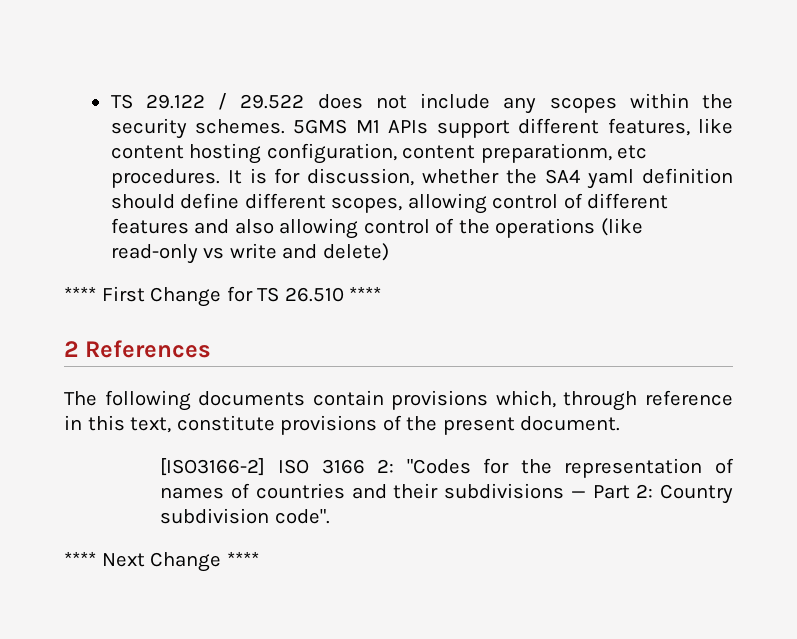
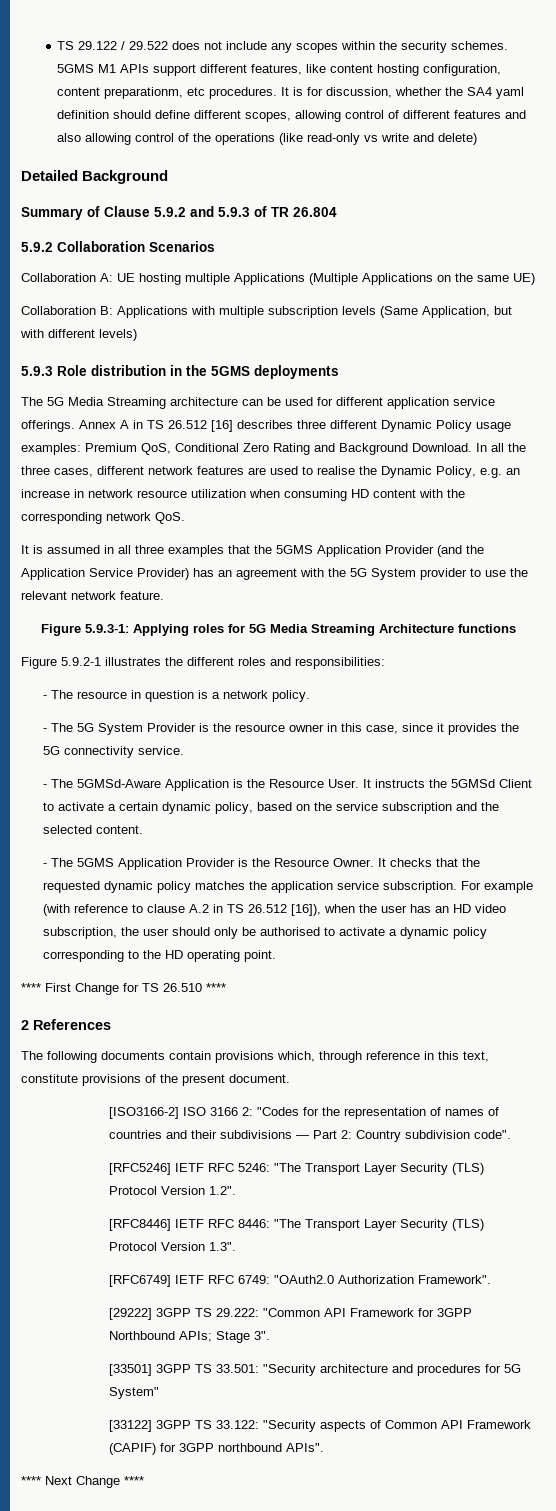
+ Detailed Background
+ Summary of Clause 5.9.2 and 5.9.3 of TR 26.804
+ 5.9.2 Collaboration Scenarios
+ Collaboration A: UE hosting multiple Applications (Multiple Applications on the same UE)
+ Collaboration B: Applications with multiple subscription levels (Same Application, but with different levels)
+ 5.9.3 Role distribution in the 5GMS deployments
+ The 5G Media Streaming architecture can be used for different application service offerings. Annex A in TS 26.512 [16] describes three different Dynamic Policy usage examples: Premium QoS, Conditional Zero Rating and Background Download. In all the three cases, different network features are used to realise the Dynamic Policy, e.g. an increase in network resource utilization when consuming HD content with the corresponding network QoS.
+ It is assumed in all three examples that the 5GMS Application Provider (and the Application Service Provider) has an agreement with the 5G System provider to use the relevant network feature.
+ Figure 5.9.3-1: Applying roles for 5G Media Streaming Architecture functions
+ Figure 5.9.2-1 illustrates the different roles and responsibilities:
+ - The resource in question is a network policy.
+ - The 5G System Provider is the resource owner in this case, since it provides the 5G connectivity service.
+ - The 5GMSd-Aware Application is the Resource User. It instructs the 5GMSd Client to activate a certain dynamic policy, based on the service subscription and the selected content.
+ - The 5GMS Application Provider is the Resource Owner. It checks that the requested dynamic policy matches the application service subscription. For example (with reference to clause A.2 in TS 26.512 [16]), when the user has an HD video subscription, the user should only be authorised to activate a dynamic policy corresponding to the HD operating point.
+ [RFC5246] IETF RFC 5246: "The Transport Layer Security (TLS) Protocol Version 1.2".
+ [RFC8446] IETF RFC 8446: "The Transport Layer Security (TLS) Protocol Version 1.3".
+ [RFC6749] IETF RFC 6749: "OAuth2.0 Authorization Framework".
+ [29222] 3GPP TS 29.222: "Common API Framework for 3GPP Northbound APIs; Stage 3".
+ [33501] 3GPP TS 33.501: "Security architecture and procedures for 5G System"
+ [33122] 3GPP TS 33.122: "Security aspects of Common API Framework (CAPIF) for 3GPP northbound APIs".

